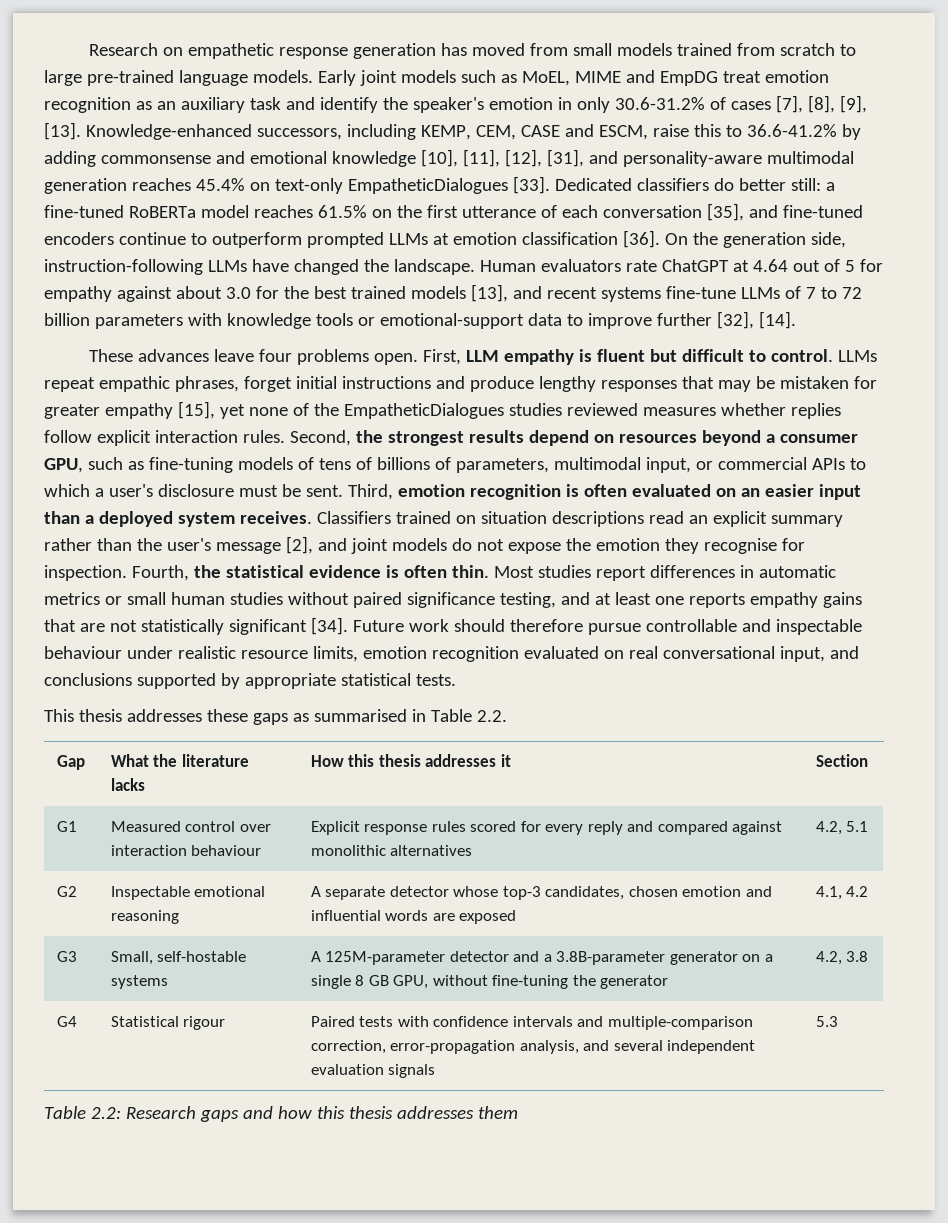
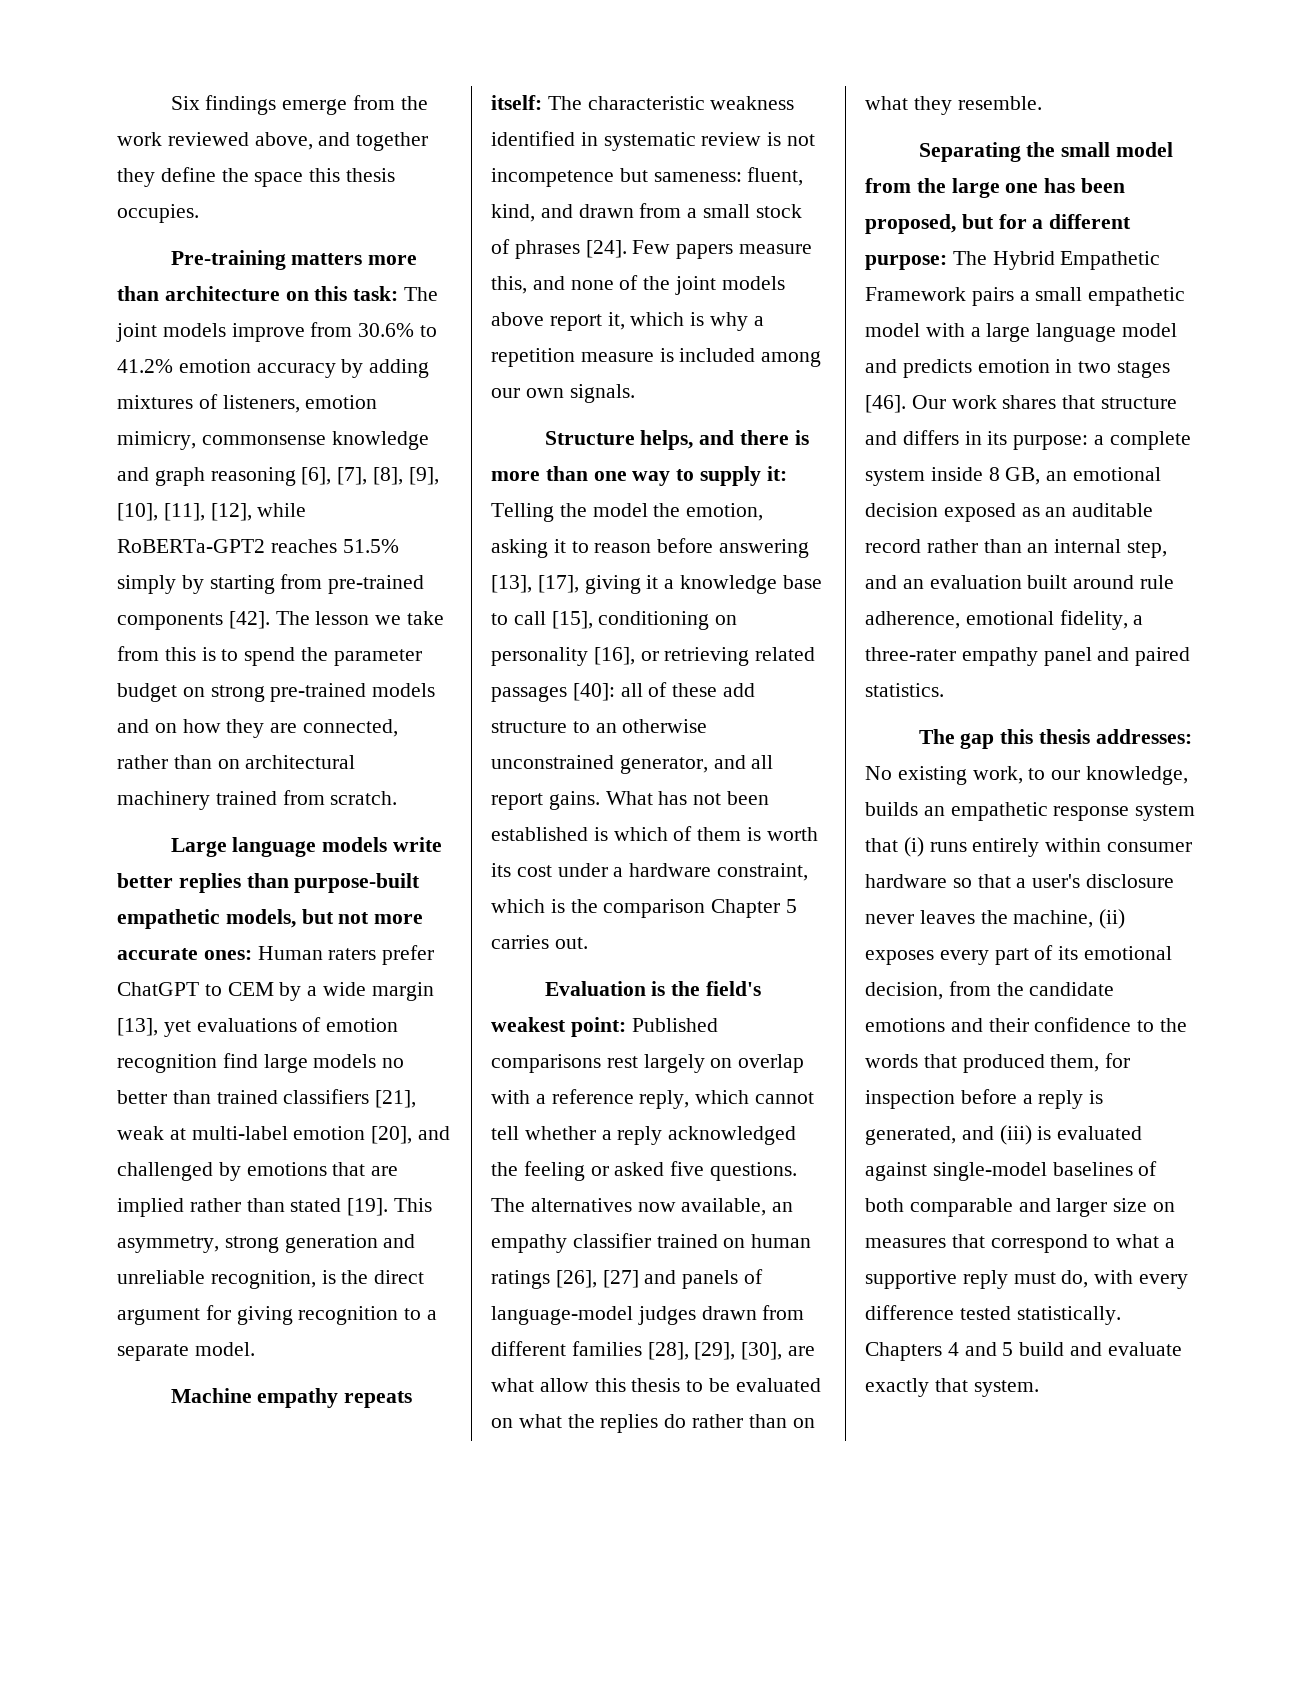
- Research on empathetic response generation has moved from small models trained from scratch to large pre-trained language models. Early joint models such as MoEL, MIME and EmpDG treat emotion recognition as an auxiliary task and identify the speaker's emotion in only 30.6-31.2% of cases [7], [8], [9], [13]. Knowledge-enhanced successors, including KEMP, CEM, CASE and ESCM, raise this to 36.6-41.2% by adding commonsense and emotional knowledge [10], [11], [12], [31], and personality-aware multimodal generation reaches 45.4% on text-only EmpatheticDialogues [33]. Dedicated classifiers do better still: a fine-tuned RoBERTa model reaches 61.5% on the first utterance of each conversation [35], and fine-tuned encoders continue to outperform prompted LLMs at emotion classification [36]. On the generation side, instruction-following LLMs have changed the landscape. Human evaluators rate ChatGPT at 4.64 out of 5 for empathy against about 3.0 for the best trained models [13], and recent systems fine-tune LLMs of 7 to 72 billion parameters with knowledge tools or emotional-support data to improve further [32], [14].
- These advances leave four problems open. First, LLM empathy is fluent but difficult to control. LLMs repeat empathic phrases, forget initial instructions and produce lengthy responses that may be mistaken for greater empathy [15], yet none of the EmpatheticDialogues studies reviewed measures whether replies follow explicit interaction rules. Second, the strongest results depend on resources beyond a consumer GPU, such as fine-tuning models of tens of billions of parameters, multimodal input, or commercial APIs to which a user's disclosure must be sent. Third, emotion recognition is often evaluated on an easier input than a deployed system receives. Classifiers trained on situation descriptions read an explicit summary rather than the user's message [2], and joint models do not expose the emotion they recognise for inspection. Fourth, the statistical evidence is often thin. Most studies report differences in automatic metrics or small human studies without paired significance testing, and at least one reports empathy gains that are not statistically significant [34]. Future work should therefore pursue controllable and inspectable behaviour under realistic resource limits, emotion recognition evaluated on real conversational input, and conclusions supported by appropriate statistical tests.
- This thesis addresses these gaps as summarised in Table 2.2.
- Gap | What the literature lacks | How this thesis addresses it | Section
- G1 | Measured control over interaction behaviour | Explicit response rules scored for every reply and compared against monolithic alternatives | 4.2, 5.1
- G2 | Inspectable emotional reasoning | A separate detector whose top-3 candidates, chosen emotion and influential words are exposed | 4.1, 4.2
- G3 | Small, self-hostable systems | A 125M-parameter detector and a 3.8B-parameter generator on a single 8 GB GPU, without fine-tuning the generator | 4.2, 3.8
- G4 | Statistical rigour | Paired tests with confidence intervals and multiple-comparison correction, error-propagation analysis, and several independent evaluation signals | 5.3
- Table 2.2: Research gaps and how this thesis addresses them
+ Six findings emerge from the work reviewed above, and together they define the space this thesis occupies.
+ Pre-training matters more than architecture on this task: The joint models improve from 30.6% to 41.2% emotion accuracy by adding mixtures of listeners, emotion mimicry, commonsense knowledge and graph reasoning [6], [7], [8], [9], [10], [11], [12], while RoBERTa-GPT2 reaches 51.5% simply by starting from pre-trained components [42]. The lesson we take from this is to spend the parameter budget on strong pre-trained models and on how they are connected, rather than on architectural machinery trained from scratch.
+ Large language models write better replies than purpose-built empathetic models, but not more accurate ones: Human raters prefer ChatGPT to CEM by a wide margin [13], yet evaluations of emotion recognition find large models no better than trained classifiers [21], weak at multi-label emotion [20], and challenged by emotions that are implied rather than stated [19]. This asymmetry, strong generation and unreliable recognition, is the direct argument for giving recognition to a separate model.
+ Machine empathy repeats itself: The characteristic weakness identified in systematic review is not incompetence but sameness: fluent, kind, and drawn from a small stock of phrases [24]. Few papers measure this, and none of the joint models above report it, which is why a repetition measure is included among our own signals.
+ Structure helps, and there is more than one way to supply it: Telling the model the emotion, asking it to reason before answering [13], [17], giving it a knowledge base to call [15], conditioning on personality [16], or retrieving related passages [40]: all of these add structure to an otherwise unconstrained generator, and all report gains. What has not been established is which of them is worth its cost under a hardware constraint, which is the comparison Chapter 5 carries out.
+ Evaluation is the field's weakest point: Published comparisons rest largely on overlap with a reference reply, which cannot tell whether a reply acknowledged the feeling or asked five questions. The alternatives now available, an empathy classifier trained on human ratings [26], [27] and panels of language-model judges drawn from different families [28], [29], [30], are what allow this thesis to be evaluated on what the replies do rather than on what they resemble.
+ Separating the small model from the large one has been proposed, but for a different purpose: The Hybrid Empathetic Framework pairs a small empathetic model with a large language model and predicts emotion in two stages [46]. Our work shares that structure and differs in its purpose: a complete system inside 8 GB, an emotional decision exposed as an auditable record rather than an internal step, and an evaluation built around rule adherence, emotional fidelity, a three-rater empathy panel and paired statistics.
+ The gap this thesis addresses: No existing work, to our knowledge, builds an empathetic response system that (i) runs entirely within consumer hardware so that a user's disclosure never leaves the machine, (ii) exposes every part of its emotional decision, from the candidate emotions and their confidence to the words that produced them, for inspection before a reply is generated, and (iii) is evaluated against single-model baselines of both comparable and larger size on measures that correspond to what a supportive reply must do, with every difference tested statistically. Chapters 4 and 5 build and evaluate exactly that system.

